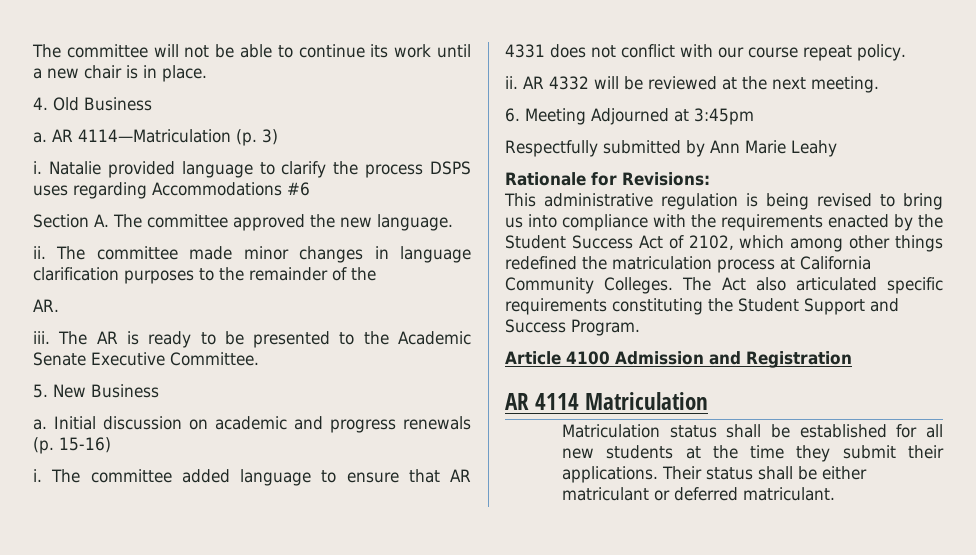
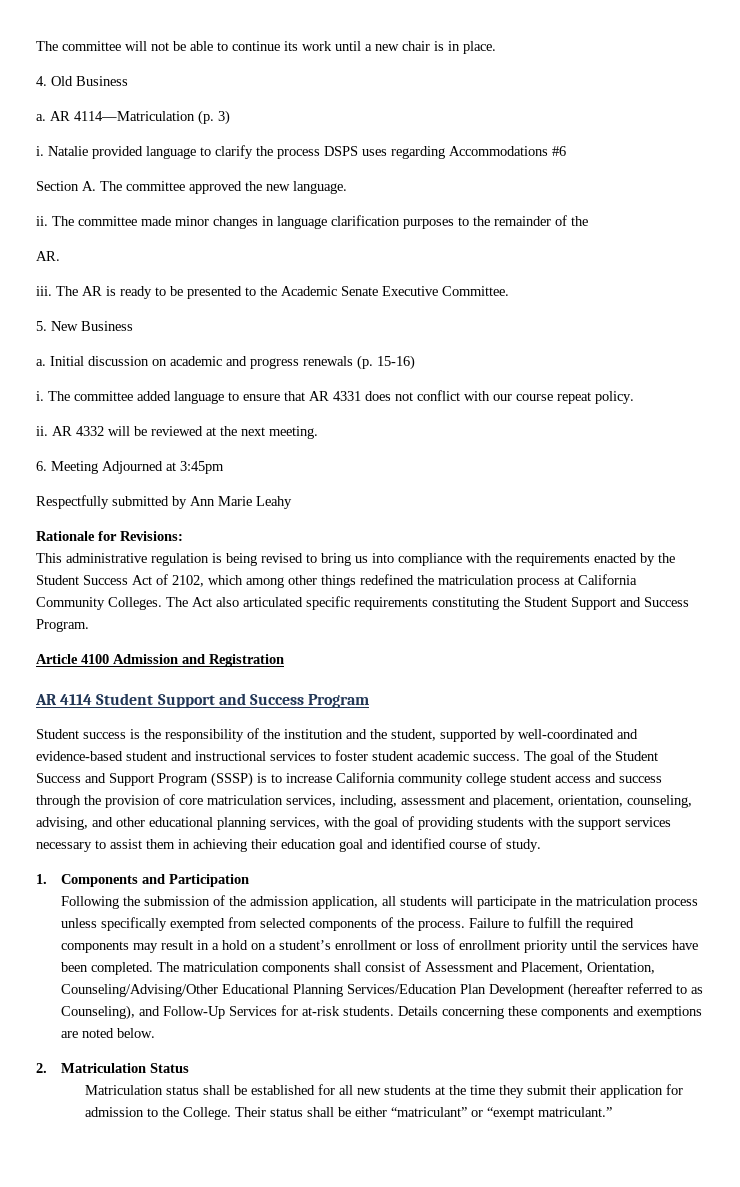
- AR 4114 Matriculation
+ AR 4114 Student Support and Success Program
+ Student success is the responsibility of the institution and the student, supported by well-coordinated and evidence-based student and instructional services to foster student academic success. The goal of the Student Success and Support Program (SSSP) is to increase California community college student access and success through the provision of core matriculation services, including, assessment and placement, orientation, counseling, advising, and other educational planning services, with the goal of providing students with the support services necessary to assist them in achieving their education goal and identified course of study.
+ 1. Components and Participation
+ Following the submission of the admission application, all students will participate in the matriculation process unless specifically exempted from selected components of the process. Failure to fulfill the required components may result in a hold on a student’s enrollment or loss of enrollment priority until the services have been completed. The matriculation components shall consist of Assessment and Placement, Orientation, Counseling/Advising/Other Educational Planning Services/Education Plan Development (hereafter referred to as Counseling), and Follow-Up Services for at-risk students. Details concerning these components and exemptions are noted below.
+ 2. Matriculation Status
- Matriculation status shall be established for all new students at the time they submit their applications.
+ Matriculation status shall be established for all new students at the time they submit their application for admission to the College.
- Their status shall be either matriculant or deferred matriculant.
+ Their status shall be either “matriculant” or “exempt matriculant.”

